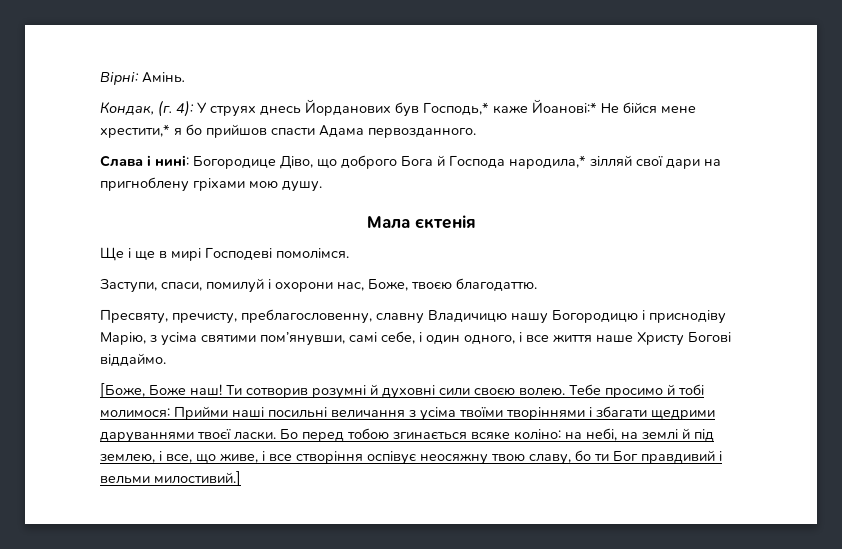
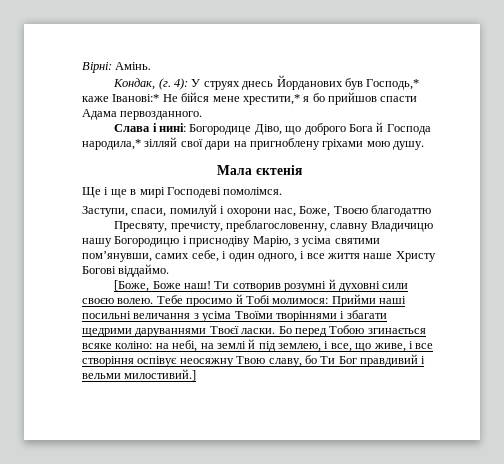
- Кондак, (г. 4): У струях днесь Йорданових був Господь,* каже Йоанові:* Не бійся мене хрестити,* я бо прийшов спасти Адама первозданного.
+ Кондак, (г. 4): У струях днесь Йорданових був Господь,* каже Іванові:* Не бійся мене хрестити,* я бо прийшов спасти Адама первозданного.
- Заступи, спаси, помилуй і охорони нас, Боже, твоєю благодаттю.
+ Заступи, спаси, помилуй і охорони нас, Боже, Твоєю благодаттю
- Пресвяту, пречисту, преблагословенну, славну Владичицю нашу Богородицю і приснодіву Марію, з усіма святими пом’янувши, самі себе, і один одного, і все життя наше Христу Богові віддаймо.
+ Пресвяту, пречисту, преблагословенну, славну Владичицю нашу Богородицю і приснодіву Марію, з усіма святими пом’янувши, самих себе, і один одного, і все життя наше Христу Богові віддаймо.
- Тебе просимо й тобі молимося: Прийми наші посильні величання з усіма твоїми творіннями і збагати щедрими даруваннями твоєї ласки.
+ Тебе просимо й Тобі молимося: Прийми наші посильні величання з усіма Твоїми творіннями і збагати щедрими даруваннями Твоєї ласки.
- Бо перед тобою згинається всяке коліно: на небі, на землі й під землею, і все, що живе, і все створіння оспівує неосяжну твою славу, бо ти Бог правдивий і вельми милостивий.]
+ Бо перед Тобою згинається всяке коліно: на небі, на землі й під землею, і все, що живе, і все створіння оспівує неосяжну Твою славу, бо Ти Бог правдивий і вельми милостивий.]

